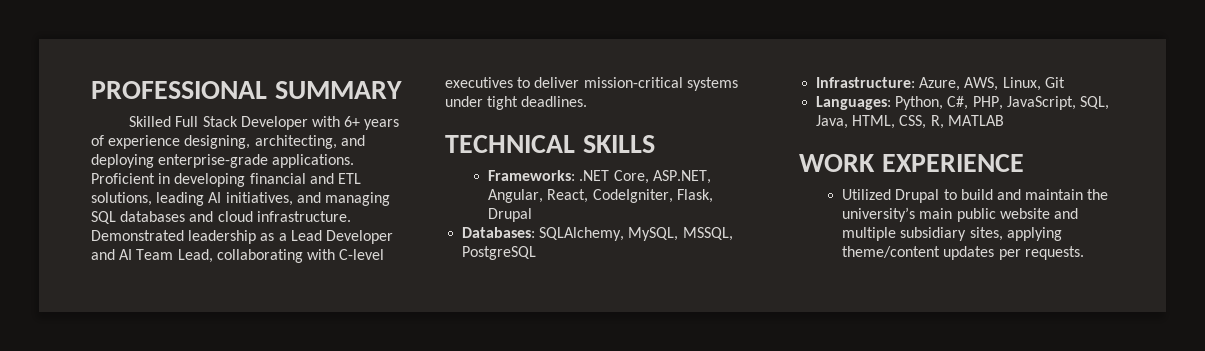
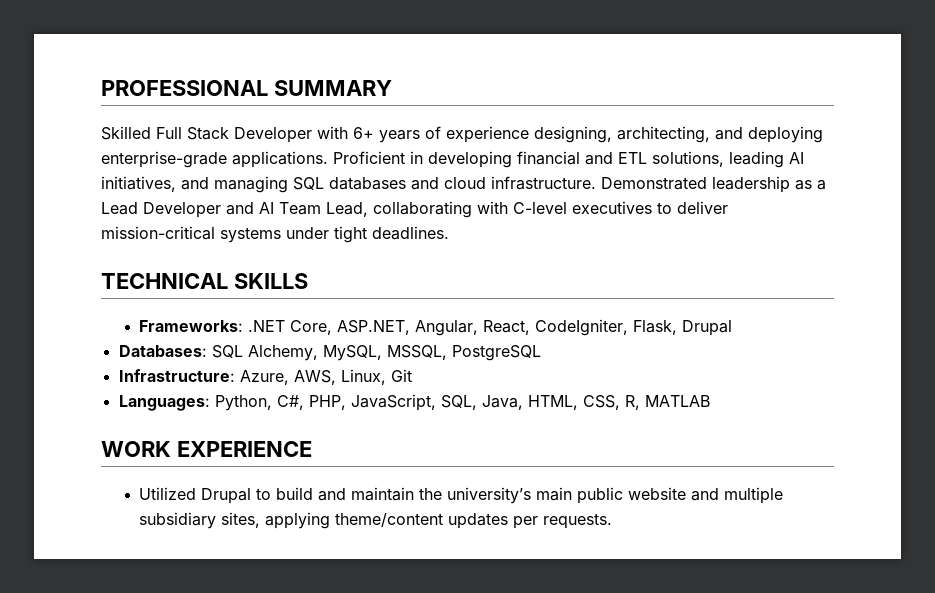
- Databases: SQLAlchemy, MySQL, MSSQL, PostgreSQL
+ Databases: SQL Alchemy, MySQL, MSSQL, PostgreSQL

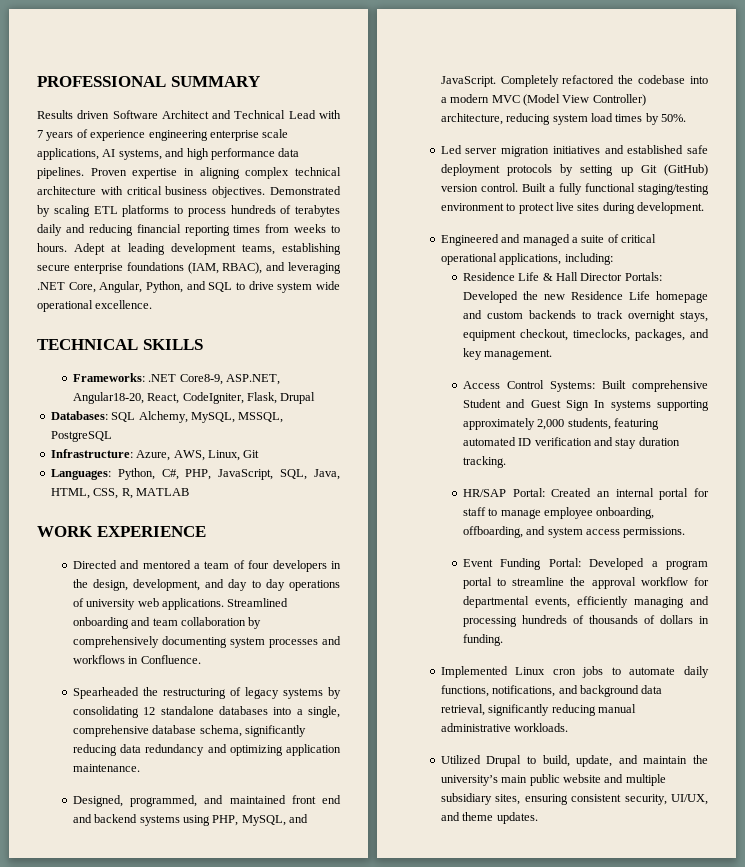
- Skilled Full Stack Developer with 6+ years of experience designing, architecting, and deploying enterprise-grade applications. Proficient in developing financial and ETL solutions, leading AI initiatives, and managing SQL databases and cloud infrastructure. Demonstrated leadership as a Lead Developer and AI Team Lead, collaborating with C-level executives to deliver mission-critical systems under tight deadlines.
+ Results driven Software Architect and Technical Lead with 7 years of experience engineering enterprise scale applications, AI systems, and high performance data pipelines. Proven expertise in aligning complex technical architecture with critical business objectives. Demonstrated by scaling ETL platforms to process hundreds of terabytes daily and reducing financial reporting times from weeks to hours. Adept at leading development teams, establishing secure enterprise foundations (IAM, RBAC), and leveraging .NET Core, Angular, Python, and SQL to drive system wide operational excellence.
- Frameworks: .NET Core, ASP.NET, Angular, React, CodeIgniter, Flask, Drupal
+ Frameworks: .NET Core8-9, ASP.NET, Angular18-20, React, CodeIgniter, Flask, Drupal
+ Directed and mentored a team of four developers in the design, development, and day to day operations of university web applications. Streamlined onboarding and team collaboration by comprehensively documenting system processes and workflows in Confluence.
+ Spearheaded the restructuring of legacy systems by consolidating 12 standalone databases into a single, comprehensive database schema, significantly reducing data redundancy and optimizing application maintenance.
+ Designed, programmed, and maintained front end and backend systems using PHP, MySQL, and JavaScript. Completely refactored the codebase into a modern MVC (Model View Controller) architecture, reducing system load times by 50%.
+ Led server migration initiatives and established safe deployment protocols by setting up Git (GitHub) version control. Built a fully functional staging/testing environment to protect live sites during development.
+ Engineered and managed a suite of critical operational applications, including:
+ Residence Life & Hall Director Portals: Developed the new Residence Life homepage and custom backends to track overnight stays, equipment checkout, timeclocks, packages, and key management.
+ Access Control Systems: Built comprehensive Student and Guest Sign In systems supporting approximately 2,000 students, featuring automated ID verification and stay duration tracking.
+ HR/SAP Portal: Created an internal portal for staff to manage employee onboarding, offboarding, and system access permissions.
+ Event Funding Portal: Developed a program portal to streamline the approval workflow for departmental events, efficiently managing and processing hundreds of thousands of dollars in funding.
+ Implemented Linux cron jobs to automate daily functions, notifications, and background data retrieval, significantly reducing manual administrative workloads.
- Utilized Drupal to build and maintain the university’s main public website and multiple subsidiary sites, applying theme/content updates per requests.
+ Utilized Drupal to build, update, and maintain the university’s main public website and multiple subsidiary sites, ensuring consistent security, UI/UX, and theme updates.

